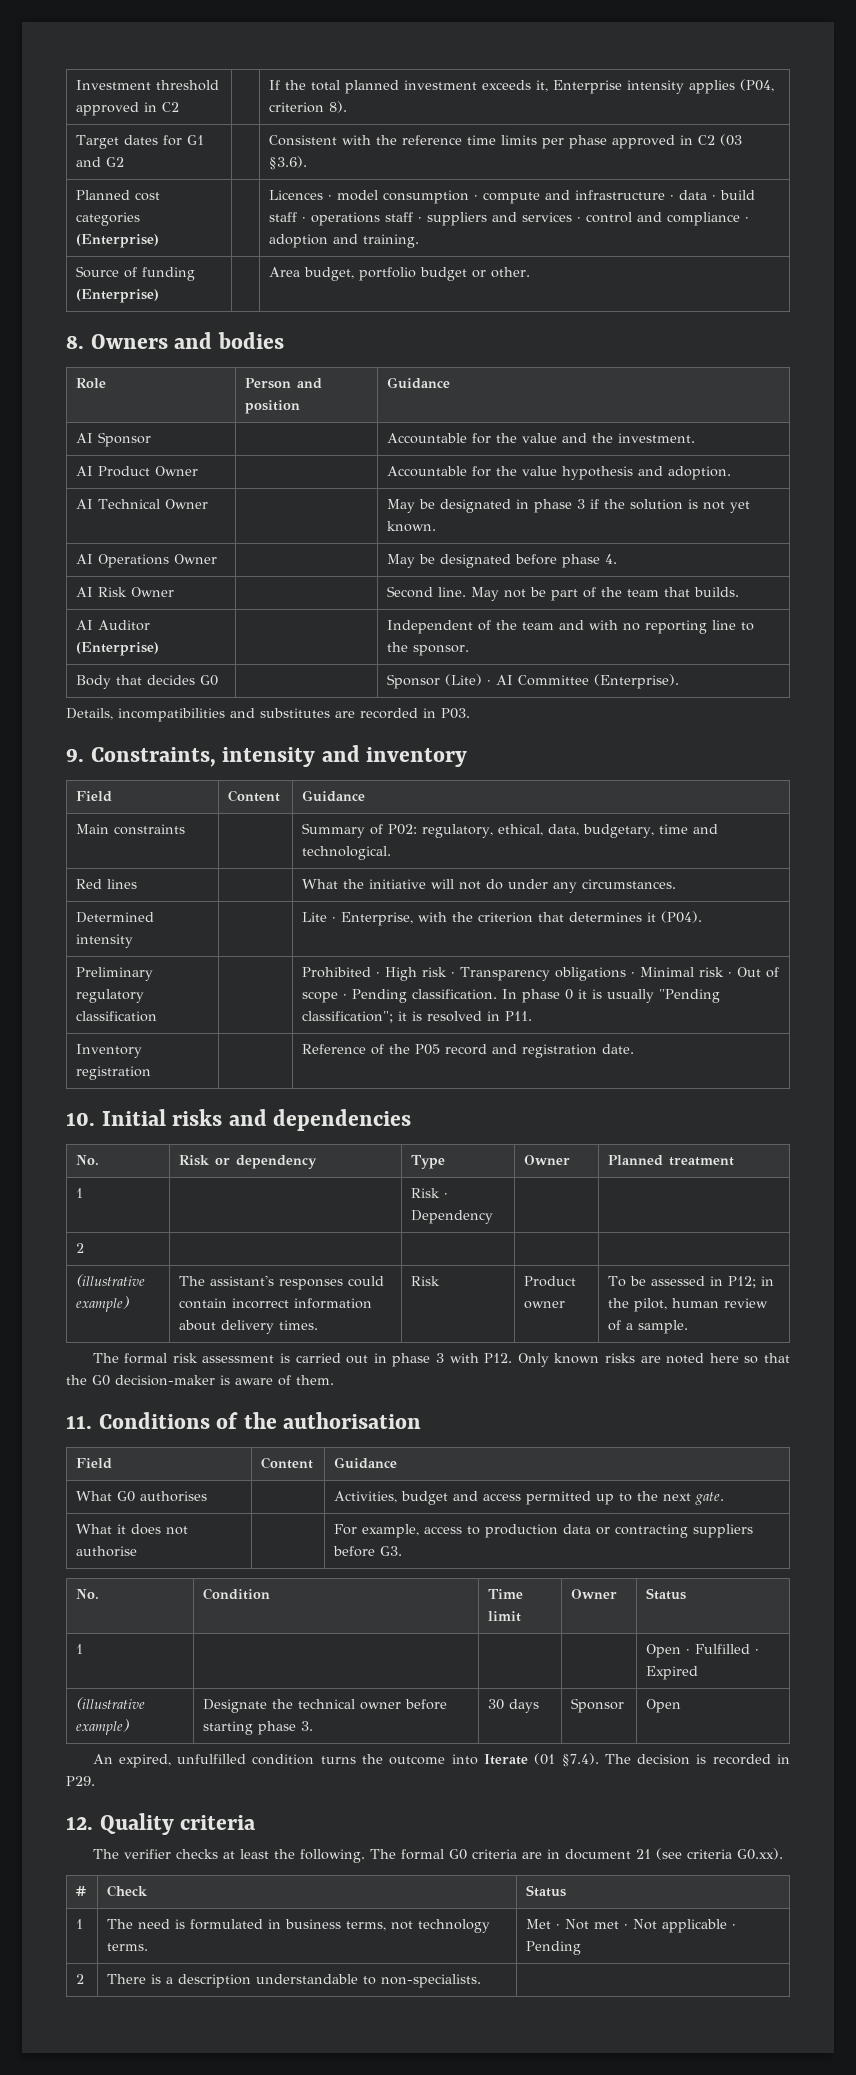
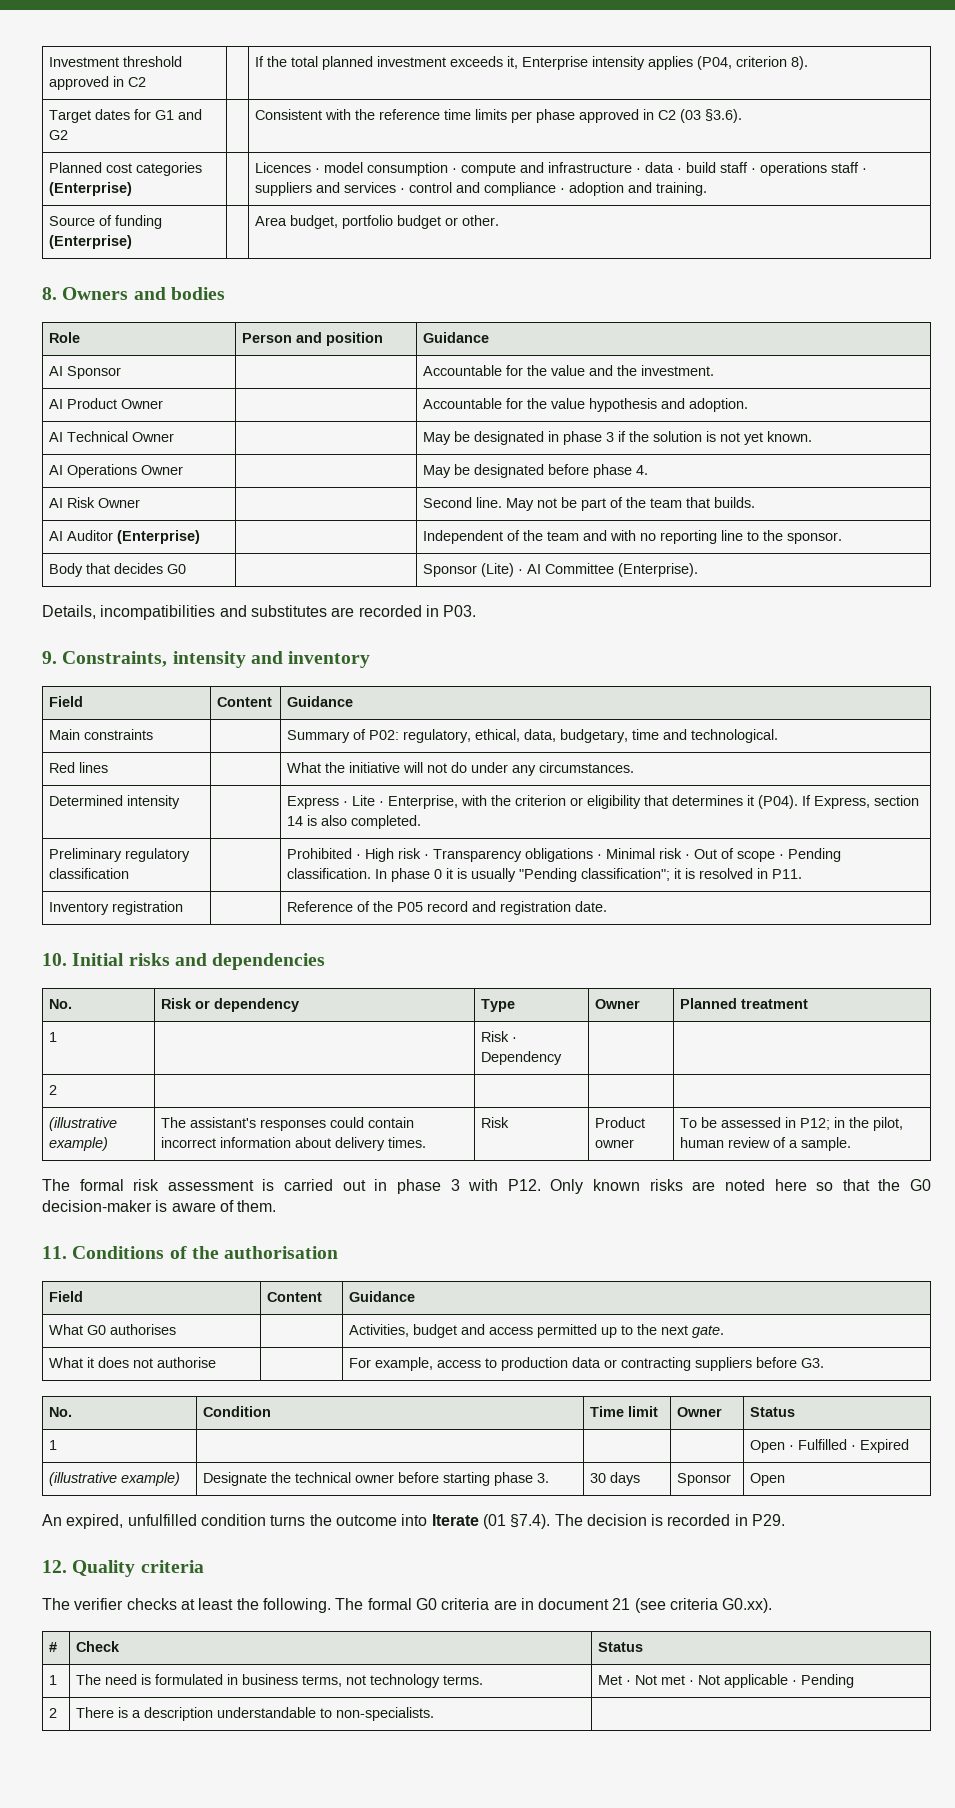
- Determined intensity | | Lite · Enterprise, with the criterion that determines it (P04).
+ Determined intensity | | Express · Lite · Enterprise, with the criterion or eligibility that determines it (P04). If Express, section 14 is also completed.

